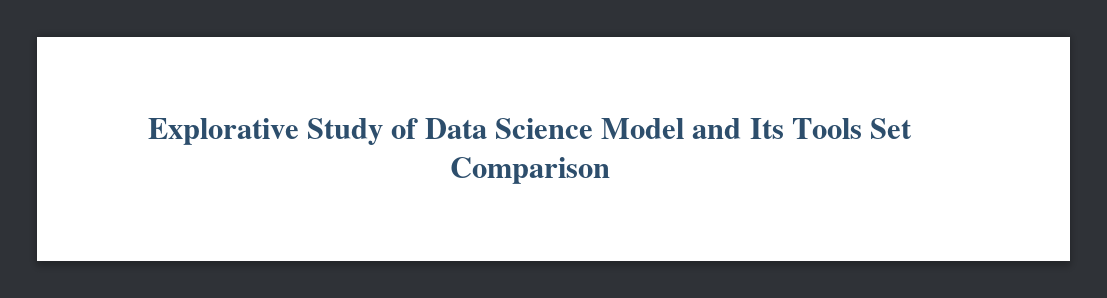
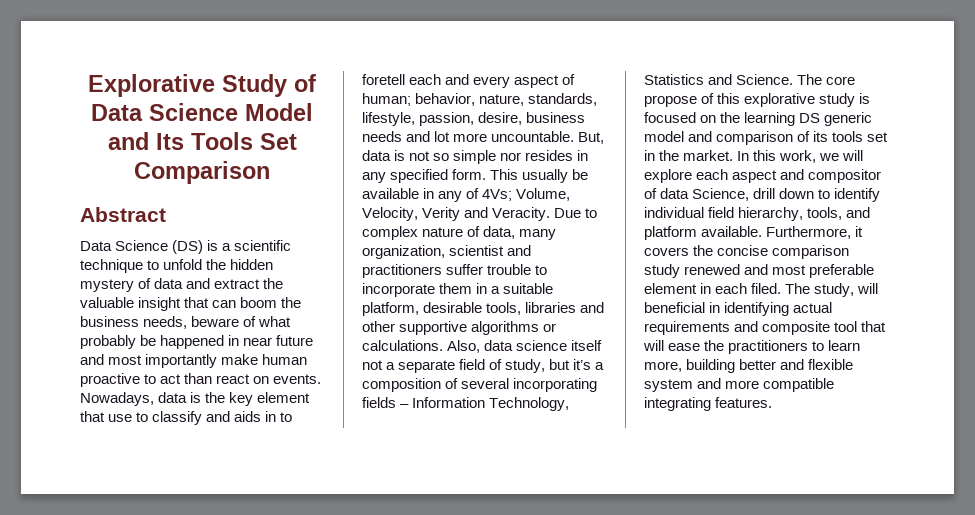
+ Abstract
+ Data Science (DS) is a scientific technique to unfold the hidden mystery of data and extract the valuable insight that can boom the business needs, beware of what probably be happened in near future and most importantly make human proactive to act than react on events. Nowadays, data is the key element that use to classify and aids in to foretell each and every aspect of human; behavior, nature, standards, lifestyle, passion, desire, business needs and lot more uncountable. But, data is not so simple nor resides in any specified form. This usually be available in any of 4Vs; Volume, Velocity, Verity and Veracity. Due to complex nature of data, many organization, scientist and practitioners suffer trouble to incorporate them in a suitable platform, desirable tools, libraries and other supportive algorithms or calculations. Also, data science itself not a separate field of study, but it’s a composition of several incorporating fields – Information Technology, Statistics and Science. The core propose of this explorative study is focused on the learning DS generic model and comparison of its tools set in the market. In this work, we will explore each aspect and compositor of data Science, drill down to identify individual field hierarchy, tools, and platform available. Furthermore, it covers the concise comparison study renewed and most preferable element in each filed. The study, will beneficial in identifying actual requirements and composite tool that will ease the practitioners to learn more, building better and flexible system and more compatible integrating features.

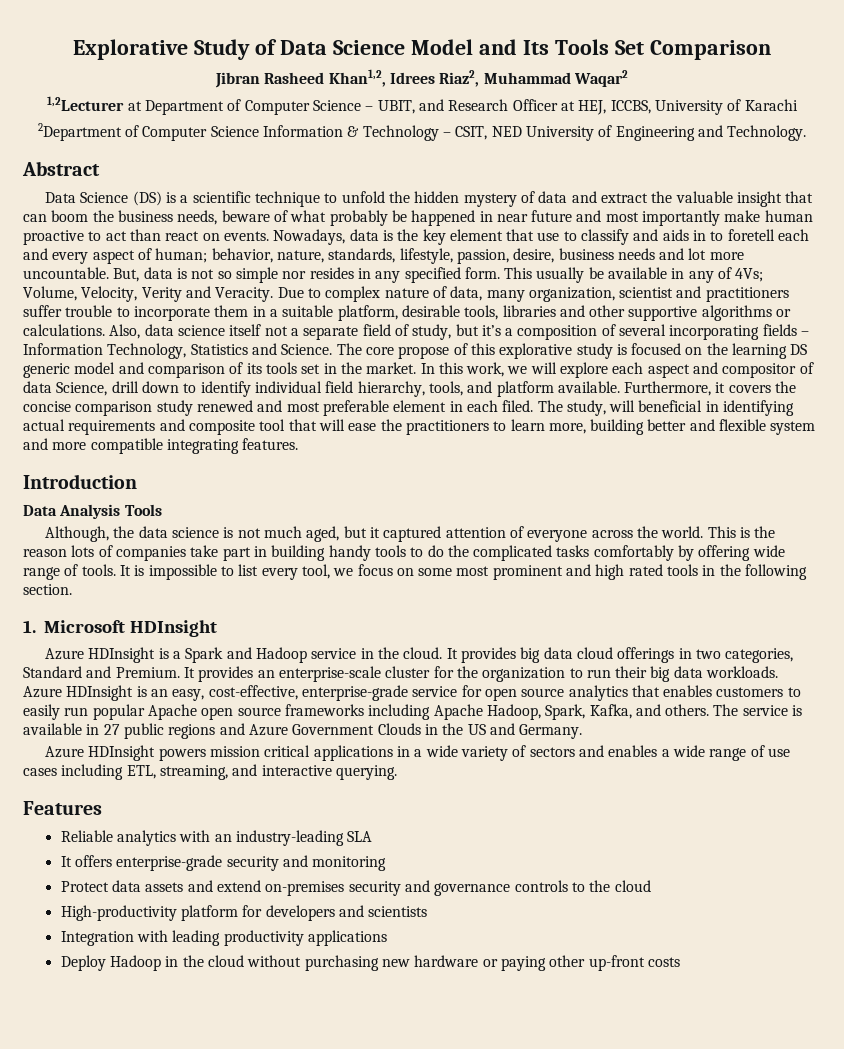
+ Jibran Rasheed Khan1,2, Idrees Riaz2, Muhammad Waqar2
+ 1,2Lecturer at Department of Computer Science – UBIT, and Research Officer at HEJ, ICCBS, University of Karachi
+ 2Department of Computer Science Information & Technology – CSIT, NED University of Engineering and Technology.
+ Introduction
+ Data Analysis Tools
+ Although, the data science is not much aged, but it captured attention of everyone across the world. This is the reason lots of companies take part in building handy tools to do the complicated tasks comfortably by offering wide range of tools. It is impossible to list every tool, we focus on some most prominent and high rated tools in the following section.
+ 1. Microsoft HDInsight
+ Azure HDInsight is a Spark and Hadoop service in the cloud. It provides big data cloud offerings in two categories, Standard and Premium. It provides an enterprise-scale cluster for the organization to run their big data workloads. Azure HDInsight is an easy, cost-effective, enterprise-grade service for open source analytics that enables customers to easily run popular Apache open source frameworks including Apache Hadoop, Spark, Kafka, and others. The service is available in 27 public regions and Azure Government Clouds in the US and Germany.
+ Azure HDInsight powers mission critical applications in a wide variety of sectors and enables a wide range of use cases including ETL, streaming, and interactive querying.
+ Features
+ Reliable analytics with an industry-leading SLA
+ It offers enterprise-grade security and monitoring
+ Protect data assets and extend on-premises security and governance controls to the cloud
+ High-productivity platform for developers and scientists
+ Integration with leading productivity applications
+ Deploy Hadoop in the cloud without purchasing new hardware or paying other up-front costs

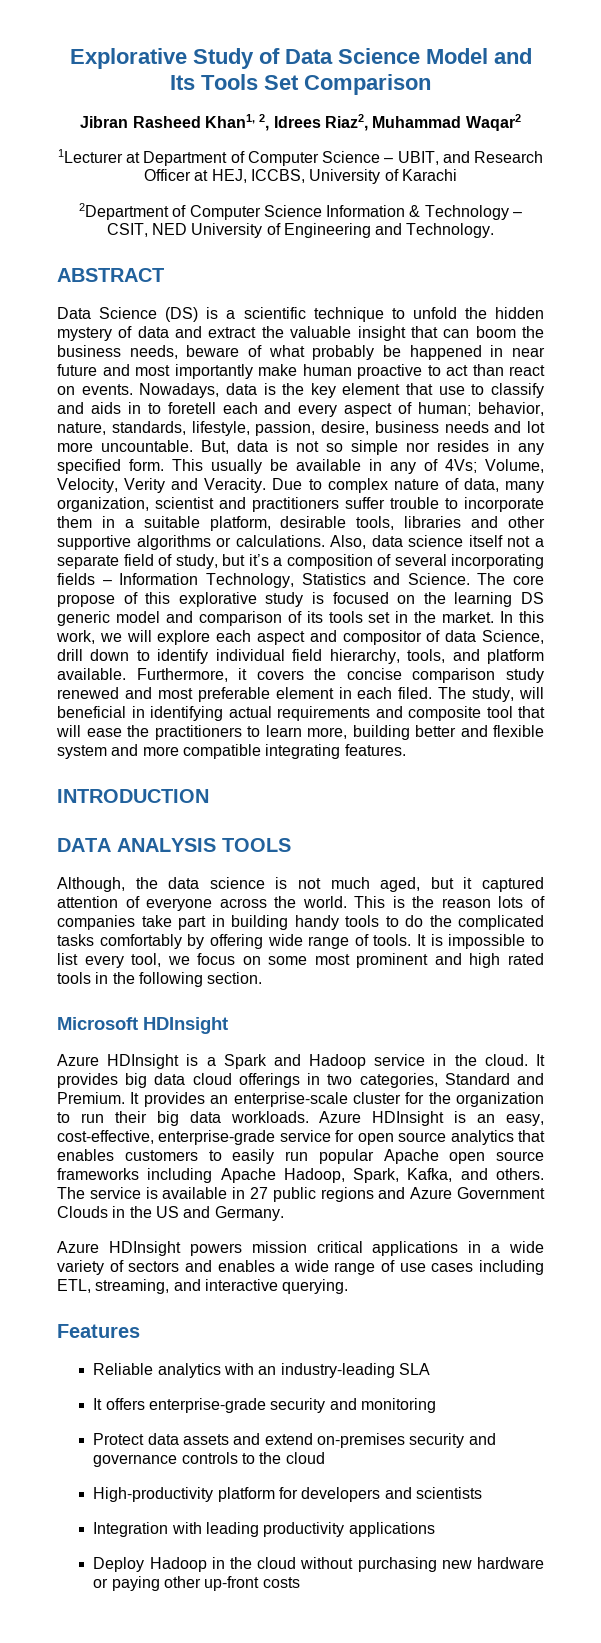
- Jibran Rasheed Khan1,2, Idrees Riaz2, Muhammad Waqar2
+ Jibran Rasheed Khan1, 2, Idrees Riaz2, Muhammad Waqar2
- 1,2Lecturer at Department of Computer Science – UBIT, and Research Officer at HEJ, ICCBS, University of Karachi
+ 1Lecturer at Department of Computer Science – UBIT, and Research Officer at HEJ, ICCBS, University of Karachi
- Abstract
+ ABSTRACT
- Introduction
- Data Analysis Tools
+ INTRODUCTION
+ DATA ANALYSIS TOOLS
- 1. Microsoft HDInsight
+ Microsoft HDInsight

